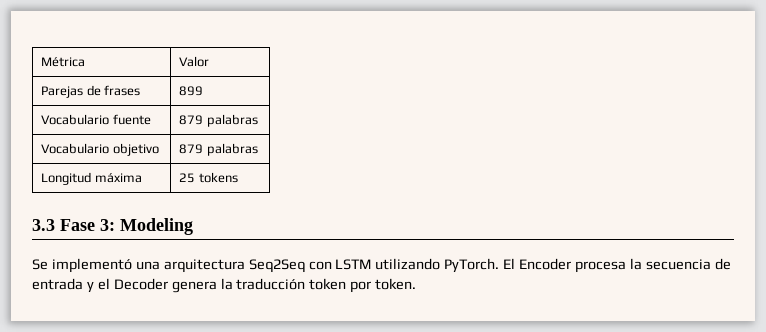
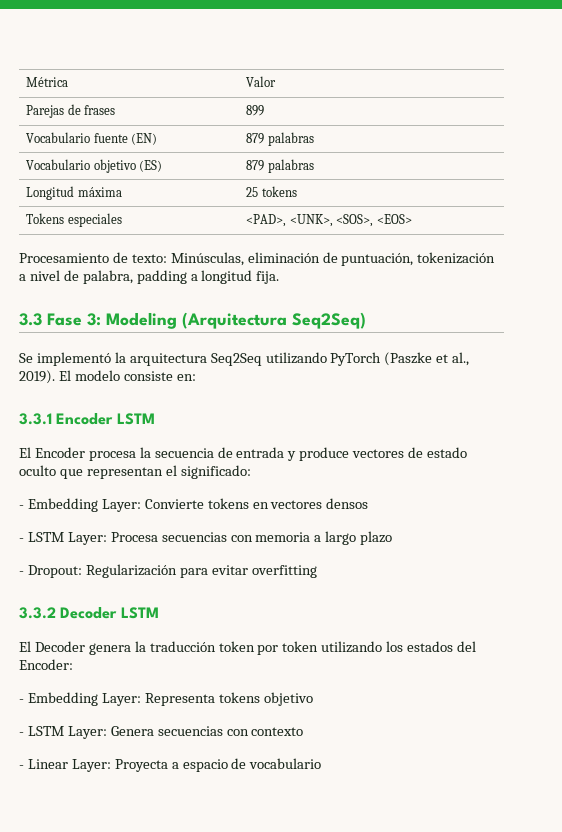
- Vocabulario fuente | 879 palabras
+ Vocabulario fuente (EN) | 879 palabras
- Vocabulario objetivo | 879 palabras
+ Vocabulario objetivo (ES) | 879 palabras
+ Tokens especiales | <PAD>, <UNK>, <SOS>, <EOS>
+ Procesamiento de texto: Minúsculas, eliminación de puntuación, tokenización a nivel de palabra, padding a longitud fija.
- 3.3 Fase 3: Modeling
+ 3.3 Fase 3: Modeling (Arquitectura Seq2Seq)
- Se implementó una arquitectura Seq2Seq con LSTM utilizando PyTorch. El Encoder procesa la secuencia de entrada y el Decoder genera la traducción token por token.
+ Se implementó la arquitectura Seq2Seq utilizando PyTorch (Paszke et al., 2019). El modelo consiste en:
+ 3.3.1 Encoder LSTM
+ El Encoder procesa la secuencia de entrada y produce vectores de estado oculto que representan el significado:
+ - Embedding Layer: Convierte tokens en vectores densos
+ - LSTM Layer: Procesa secuencias con memoria a largo plazo
+ - Dropout: Regularización para evitar overfitting
+ 3.3.2 Decoder LSTM
+ El Decoder genera la traducción token por token utilizando los estados del Encoder:
+ - Embedding Layer: Representa tokens objetivo
+ - LSTM Layer: Genera secuencias con contexto
+ - Linear Layer: Proyecta a espacio de vocabulario

